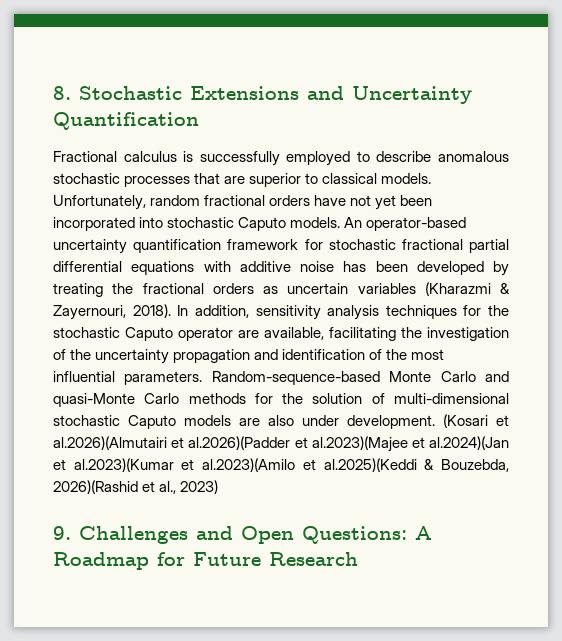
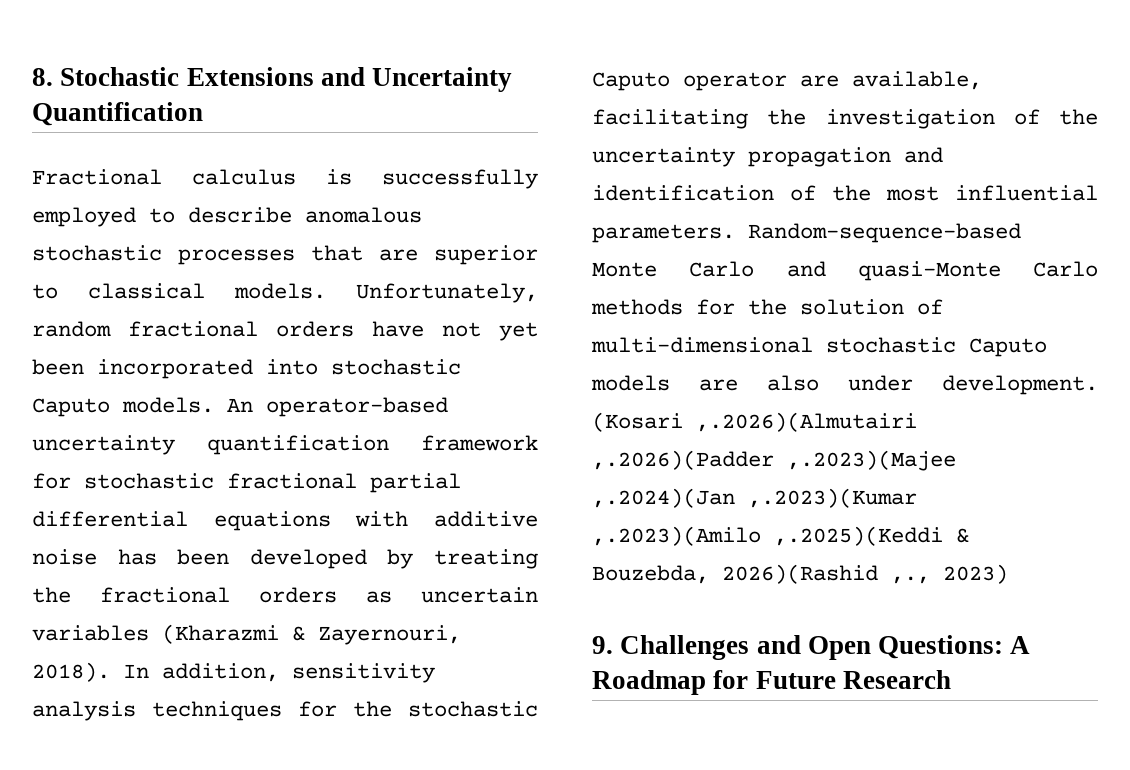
- (Kosari et al.2026)(Almutairi et al.2026)(Padder et al.2023)(Majee et al.2024)(Jan et al.2023)(Kumar et al.2023)(Amilo et al.2025)(Keddi & Bouzebda, 2026)(Rashid et al., 2023)
+ (Kosari ,.2026)(Almutairi ,.2026)(Padder ,.2023)(Majee ,.2024)(Jan ,.2023)(Kumar ,.2023)(Amilo ,.2025)(Keddi & Bouzebda, 2026)(Rashid ,., 2023)

